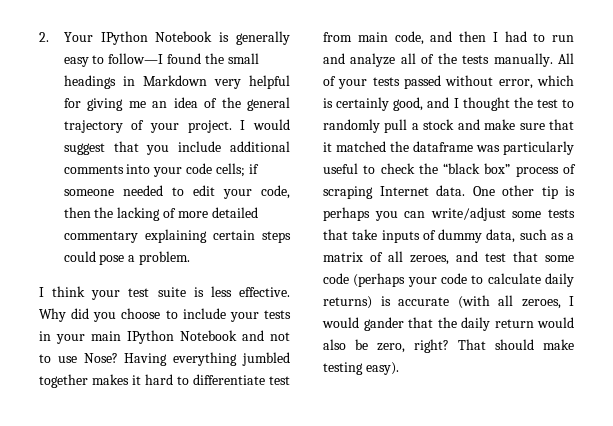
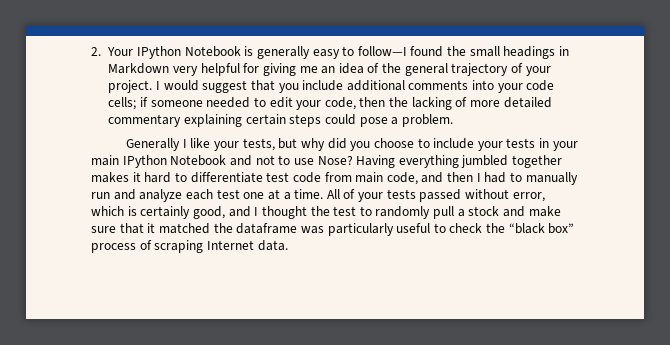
- I think your test suite is less effective. Why did you choose to include your tests in your main IPython Notebook and not to use Nose?
+ Generally I like your tests, but why did you choose to include your tests in your main IPython Notebook and not to use Nose?
- Having everything jumbled together makes it hard to differentiate test from main code, and then I had to run and analyze all of the tests manually.
+ Having everything jumbled together makes it hard to differentiate test code from main code, and then I had to manually run and analyze each test one at a time.
- One other tip is perhaps you can write/adjust some tests that take inputs of dummy data, such as a matrix of all zeroes, and test that some code (perhaps your code to calculate daily returns) is accurate (with all zeroes, I would gander that the daily return would also be zero, right? That should make testing easy).

